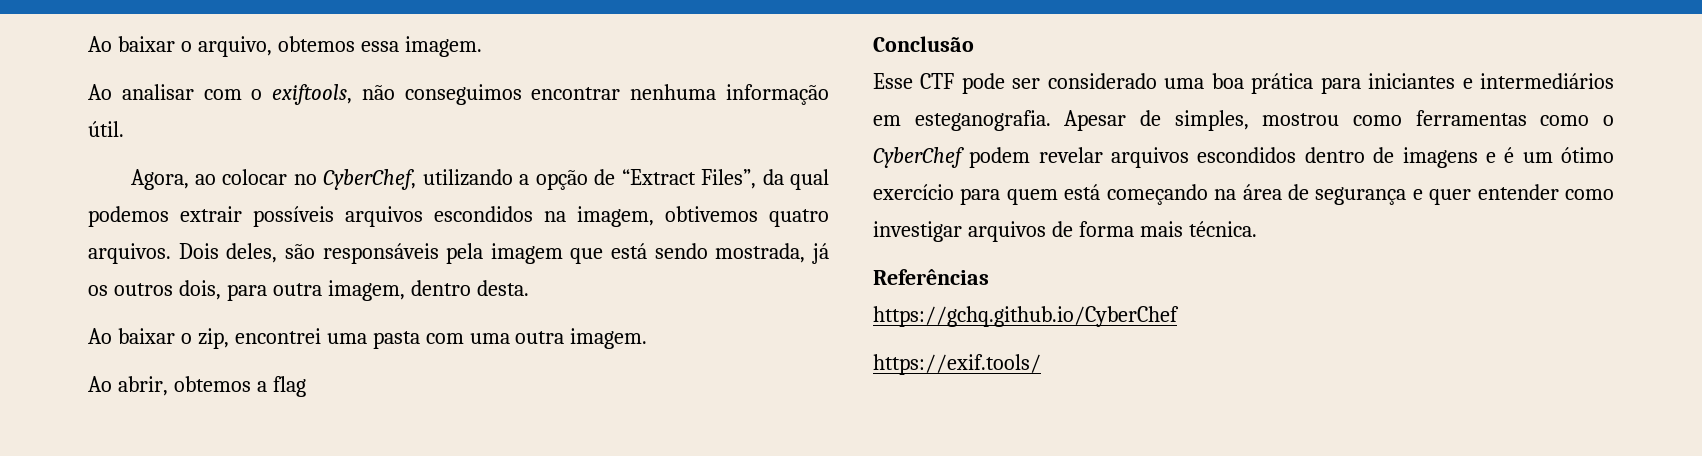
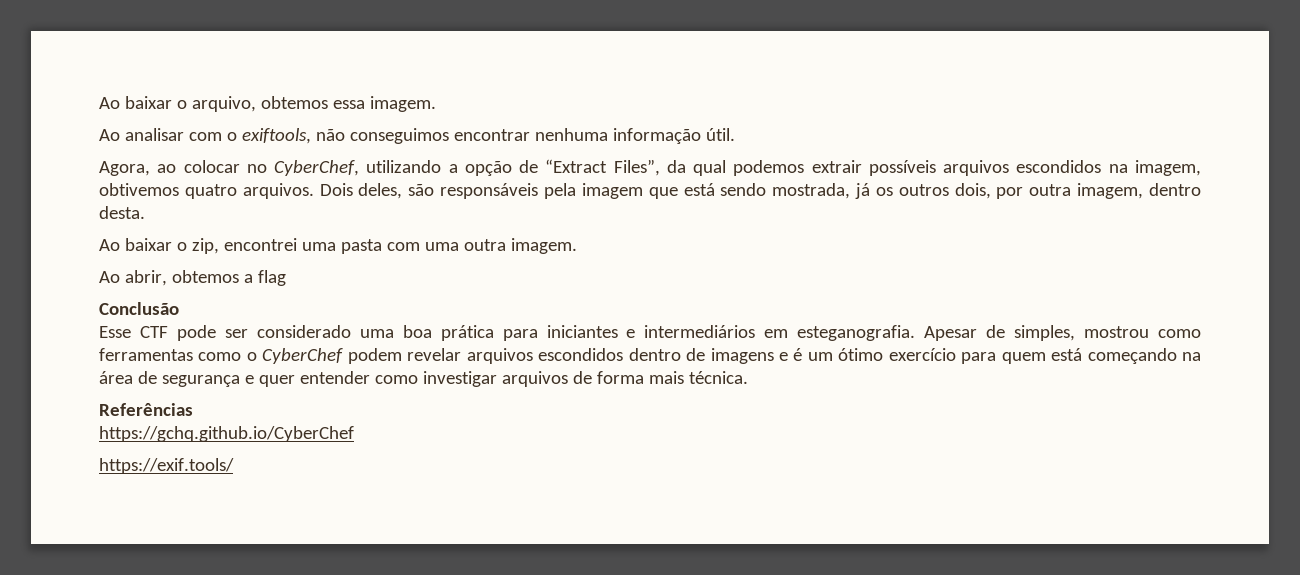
- Dois deles, são responsáveis pela imagem que está sendo mostrada, já os outros dois, para outra imagem, dentro desta.
+ Dois deles, são responsáveis pela imagem que está sendo mostrada, já os outros dois, por outra imagem, dentro desta.

